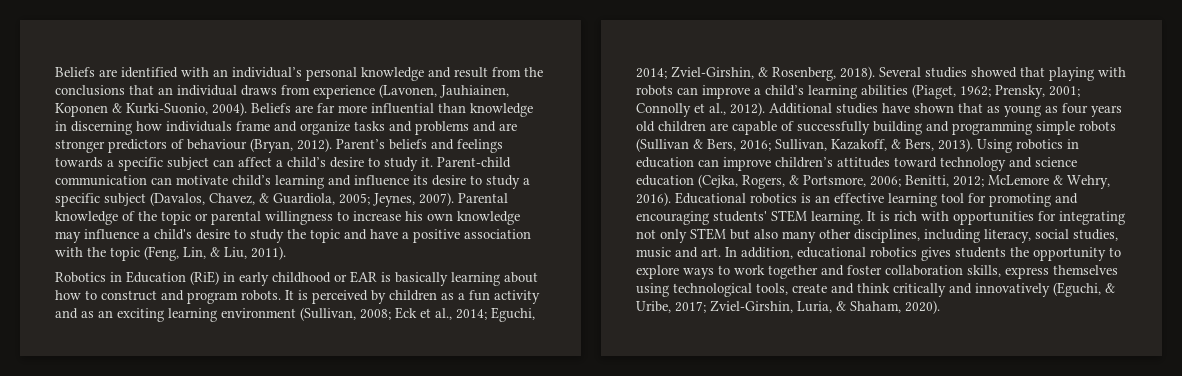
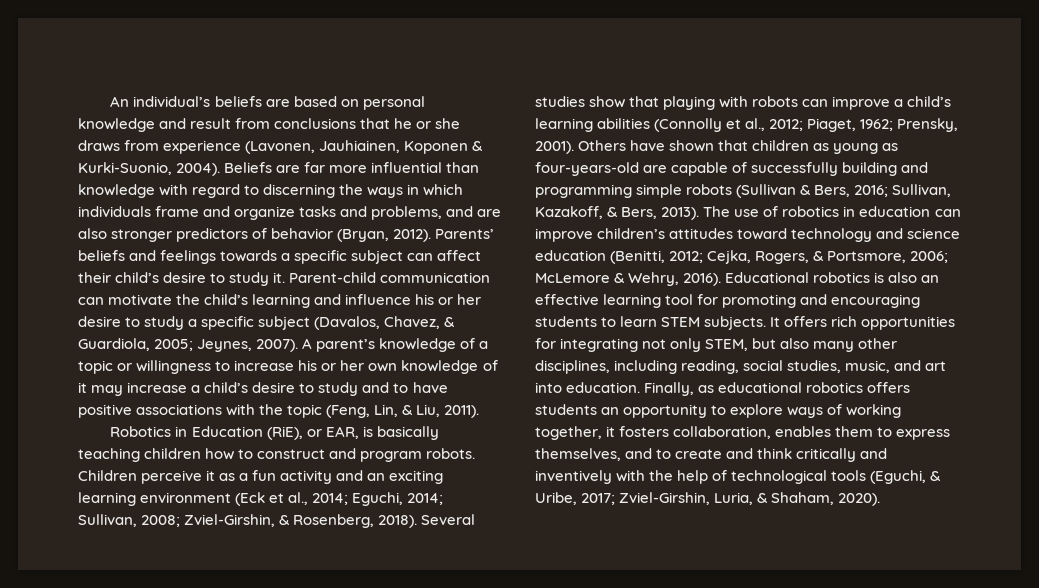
- Beliefs are identified with an individual’s personal knowledge and result from the conclusions that an individual draws from experience (Lavonen, Jauhiainen, Koponen & Kurki-Suonio, 2004).
+ An individual’s beliefs are based on personal knowledge and result from conclusions that he or she draws from experience (Lavonen, Jauhiainen, Koponen & Kurki-Suonio, 2004).
- Beliefs are far more influential than knowledge in discerning how individuals frame and organize tasks and problems and are stronger predictors of behaviour (Bryan, 2012).
+ Beliefs are far more influential than knowledge with regard to discerning the ways in which individuals frame and organize tasks and problems, and are also stronger predictors of behavior (Bryan, 2012).
- Parent’s beliefs and feelings towards a specific subject can affect a child’s desire to study it.
+ Parents’ beliefs and feelings towards a specific subject can affect their child’s desire to study it.
- Parent-child communication can motivate child’s learning and influence its desire to study a specific subject (Davalos, Chavez, & Guardiola, 2005; Jeynes, 2007).
+ Parent-child communication can motivate the child’s learning and influence his or her desire to study a specific subject (Davalos, Chavez, & Guardiola, 2005; Jeynes, 2007).
- Parental knowledge of the topic or parental willingness to increase his own knowledge may influence a child's desire to study the topic and have a positive association with the topic (Feng, Lin, & Liu, 2011).
+ A parent’s knowledge of a topic or willingness to increase his or her own knowledge of it may increase a child’s desire to study and to have positive associations with the topic (Feng, Lin, & Liu, 2011).
- Robotics in Education (RiE) in early childhood or EAR is basically learning about how to construct and program robots.
+ Robotics in Education (RiE), or EAR, is basically teaching children how to construct and program robots.
- It is perceived by children as a fun activity and as an exciting learning environment (Sullivan, 2008; Eck et al., 2014; Eguchi, 2014; Zviel-Girshin, & Rosenberg, 2018).
+ Children perceive it as a fun activity and an exciting learning environment (Eck et al., 2014; Eguchi, 2014; Sullivan, 2008; Zviel-Girshin, & Rosenberg, 2018).
- Several studies showed that playing with robots can improve a child’s learning abilities (Piaget, 1962; Prensky, 2001; Connolly et al., 2012). Additional studies have shown that as young as four years old children are capable of successfully building and programming simple robots (Sullivan & Bers, 2016; Sullivan, Kazakoff, & Bers, 2013).
+ Several studies show that playing with robots can improve a child’s learning abilities (Connolly et al., 2012; Piaget, 1962; Prensky, 2001). Others have shown that children as young as four-years-old are capable of successfully building and programming simple robots (Sullivan & Bers, 2016; Sullivan, Kazakoff, & Bers, 2013).
- Using robotics in education can improve children’s attitudes toward technology and science education (Cejka, Rogers, & Portsmore, 2006; Benitti, 2012; McLemore & Wehry, 2016).
+ The use of robotics in education can improve children’s attitudes toward technology and science education (Benitti, 2012; Cejka, Rogers, & Portsmore, 2006; McLemore & Wehry, 2016).
- Educational robotics is an effective learning tool for promoting and encouraging students' STEM learning. It is rich with opportunities for integrating not only STEM but also many other disciplines, including literacy, social studies, music and art. In addition, educational robotics gives students the opportunity to explore ways to work together and foster collaboration skills, express themselves using technological tools, create and think critically and innovatively (Eguchi, & Uribe, 2017; Zviel-Girshin, Luria, & Shaham, 2020).
+ Educational robotics is also an effective learning tool for promoting and encouraging students to learn STEM subjects. It offers rich opportunities for integrating not only STEM, but also many other disciplines, including reading, social studies, music, and art into education. Finally, as educational robotics offers students an opportunity to explore ways of working together, it fosters collaboration, enables them to express themselves, and to create and think critically and inventively with the help of technological tools (Eguchi, & Uribe, 2017; Zviel-Girshin, Luria, & Shaham, 2020).

